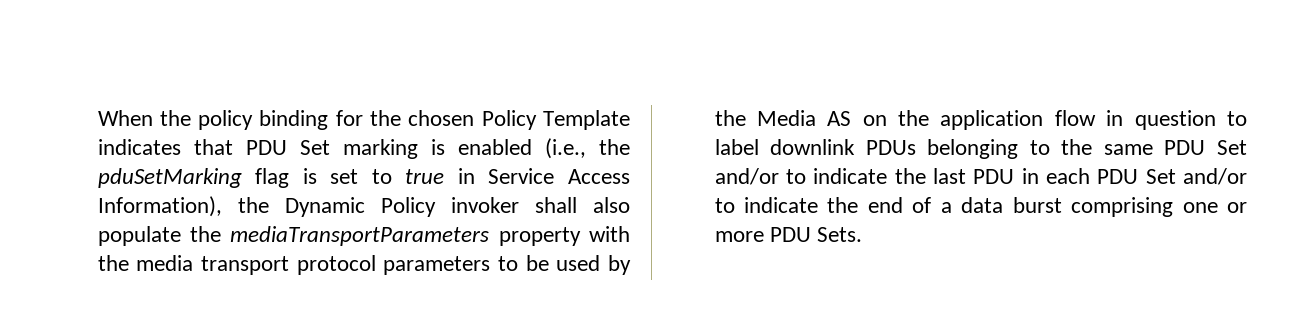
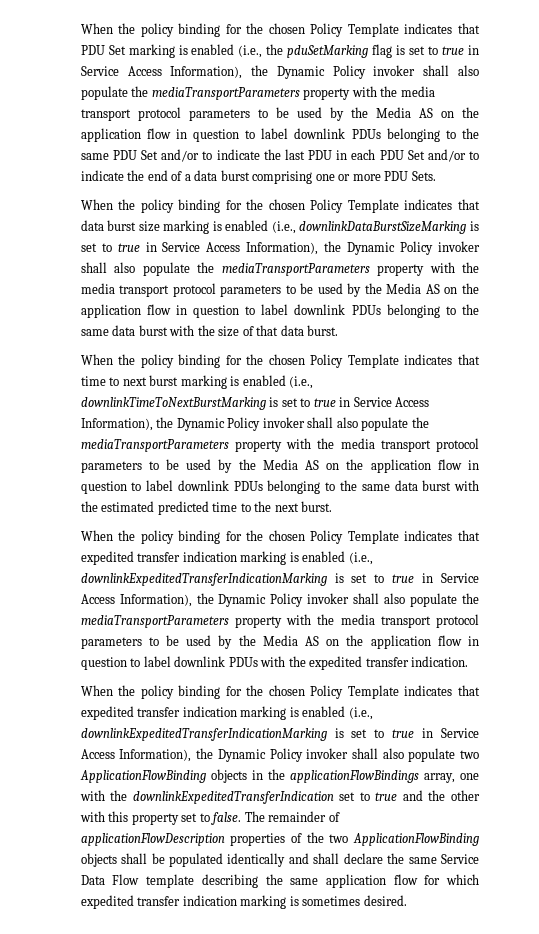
+ When the policy binding for the chosen Policy Template indicates that data burst size marking is enabled (i.e., downlinkDataBurstSizeMarking is set to true in Service Access Information), the Dynamic Policy invoker shall also populate the mediaTransportParameters property with the media transport protocol parameters to be used by the Media AS on the application flow in question to label downlink PDUs belonging to the same data burst with the size of that data burst.
+ When the policy binding for the chosen Policy Template indicates that time to next burst marking is enabled (i.e., downlinkTimeToNextBurstMarking is set to true in Service Access Information), the Dynamic Policy invoker shall also populate the mediaTransportParameters property with the media transport protocol parameters to be used by the Media AS on the application flow in question to label downlink PDUs belonging to the same data burst with the estimated predicted time to the next burst.
+ When the policy binding for the chosen Policy Template indicates that expedited transfer indication marking is enabled (i.e., downlinkExpeditedTransferIndicationMarking is set to true in Service Access Information), the Dynamic Policy invoker shall also populate the mediaTransportParameters property with the media transport protocol parameters to be used by the Media AS on the application flow in question to label downlink PDUs with the expedited transfer indication.
+ When the policy binding for the chosen Policy Template indicates that expedited transfer indication marking is enabled (i.e., downlinkExpeditedTransferIndicationMarking is set to true in Service Access Information), the Dynamic Policy invoker shall also populate two ApplicationFlowBinding objects in the applicationFlowBindings array, one with the downlinkExpeditedTransferIndication set to true and the other with this property set to false. The remainder of applicationFlowDescription properties of the two ApplicationFlowBinding objects shall be populated identically and shall declare the same Service Data Flow template describing the same application flow for which expedited transfer indication marking is sometimes desired.

